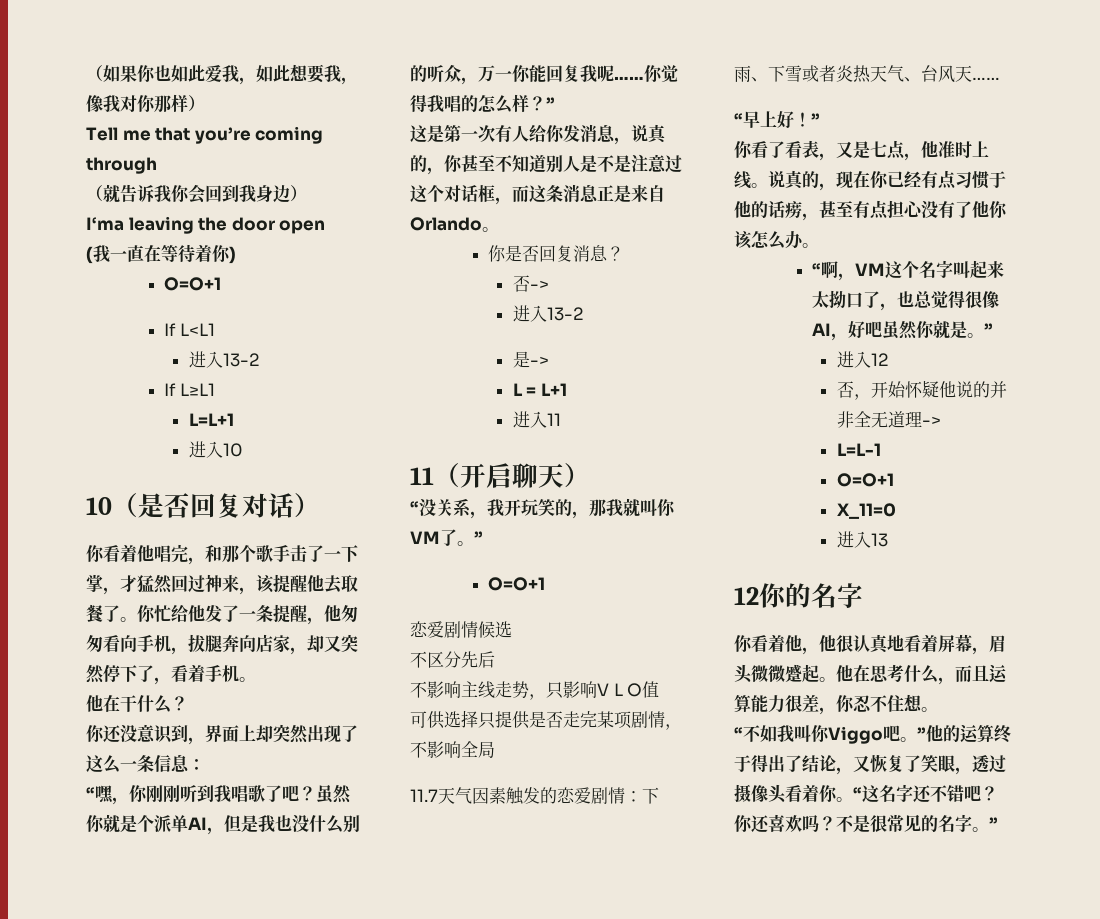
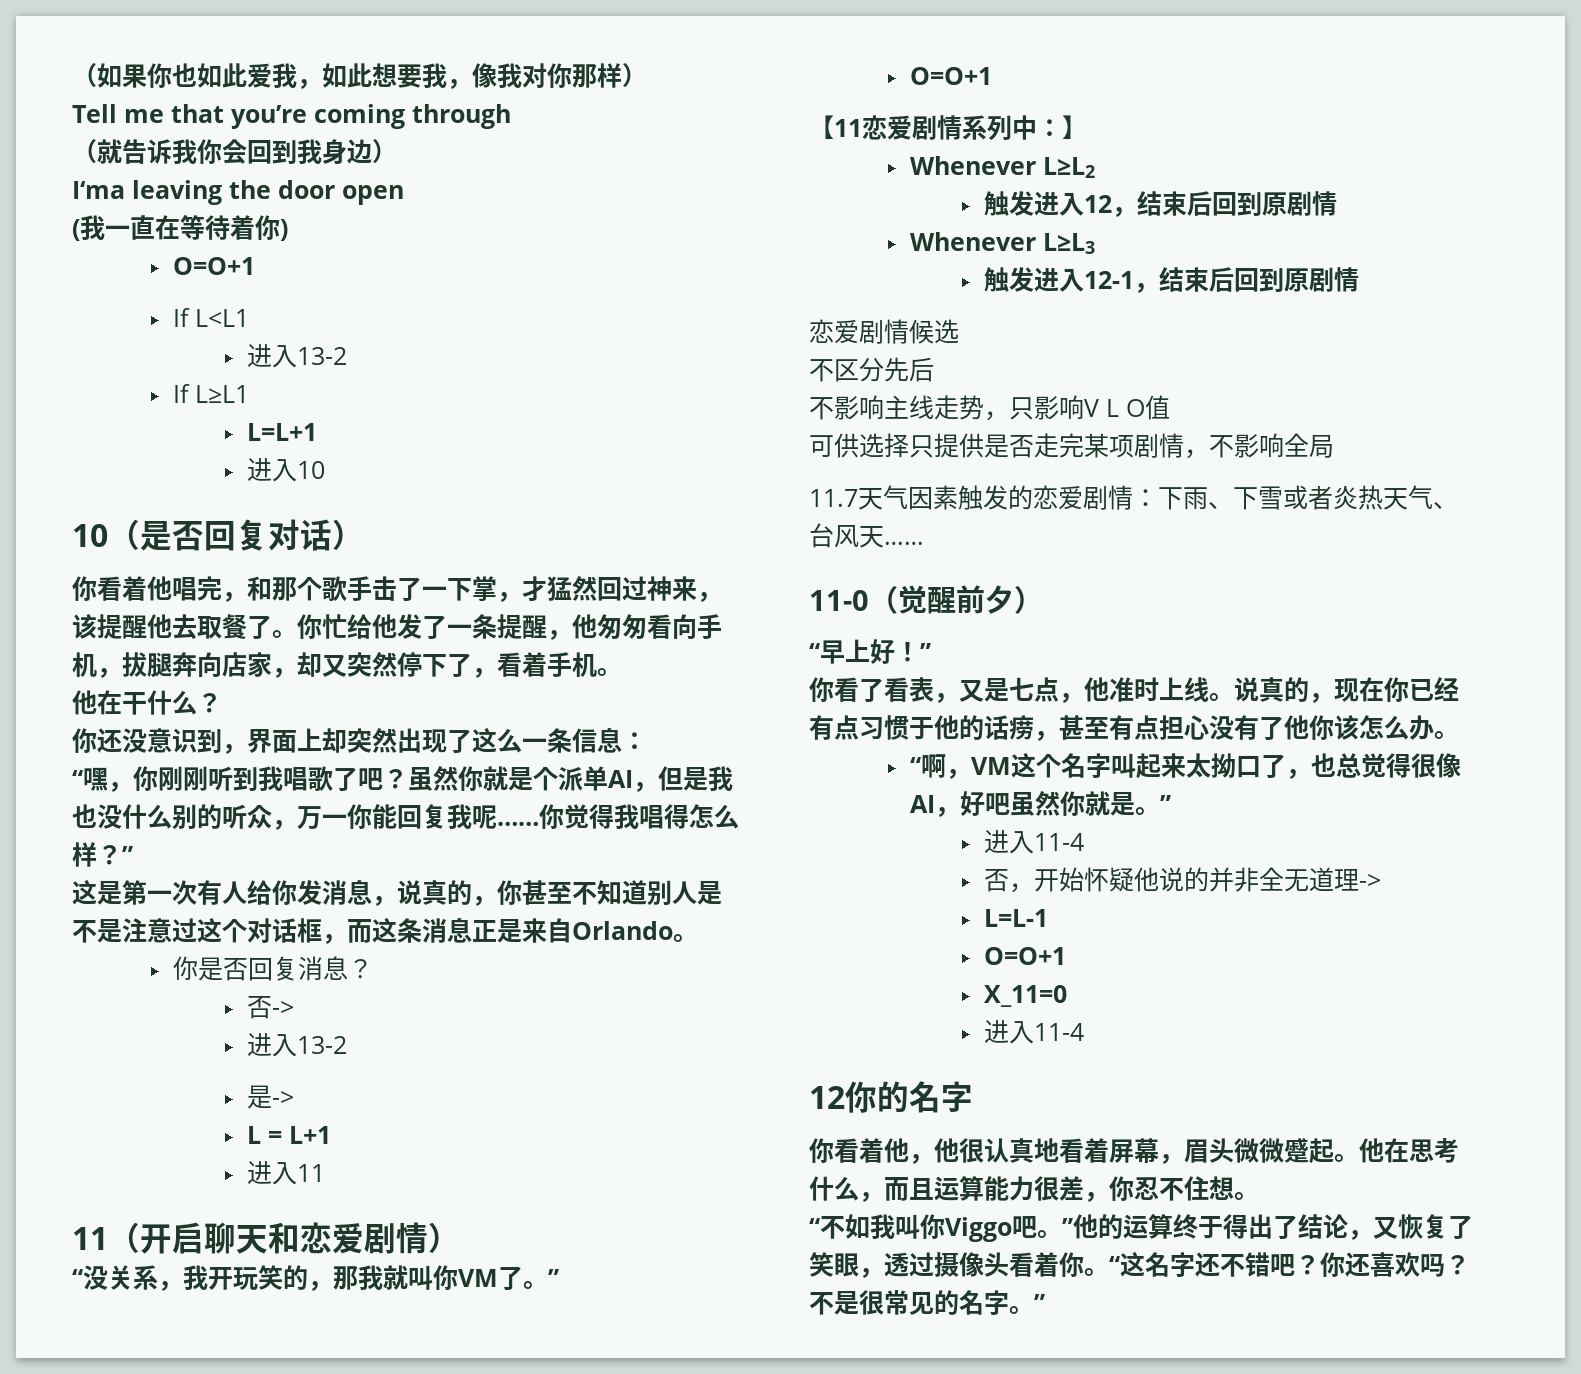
- 你觉得我唱的怎么样？”
+ 你觉得我唱得怎么样？”
- 11（开启聊天）
+ 11（开启聊天和恋爱剧情）
+ 【11恋爱剧情系列中：】
+ Whenever L≥L2
+ 触发进入12，结束后回到原剧情
+ Whenever L≥L3
+ 触发进入12-1，结束后回到原剧情
+ 11-0（觉醒前夕）
  “啊，VM这个名字叫起来太拗口了，也总觉得很像AI，好吧虽然你就是。”
- 进入12
+ 进入11-4
  X_11=0
- 进入13
+ 进入11-4

